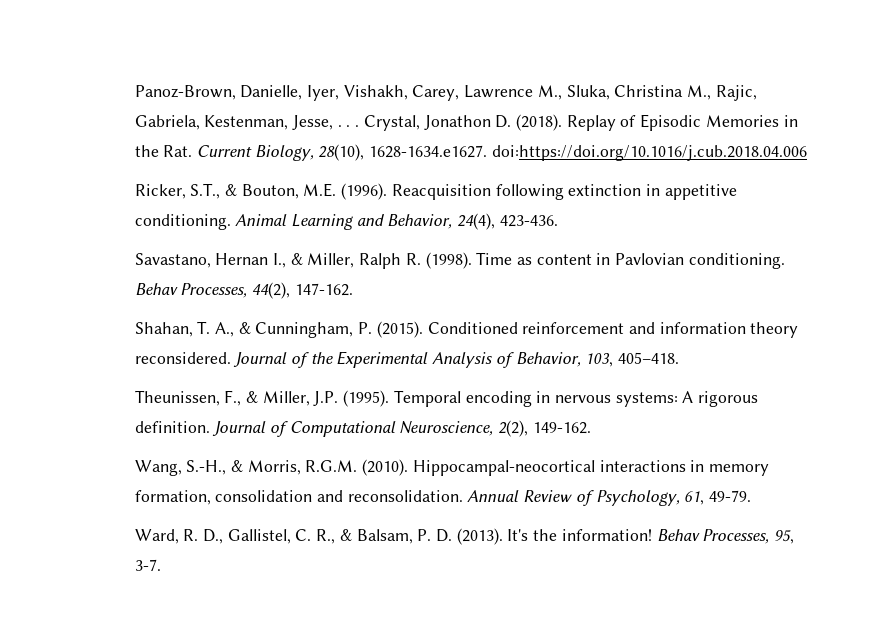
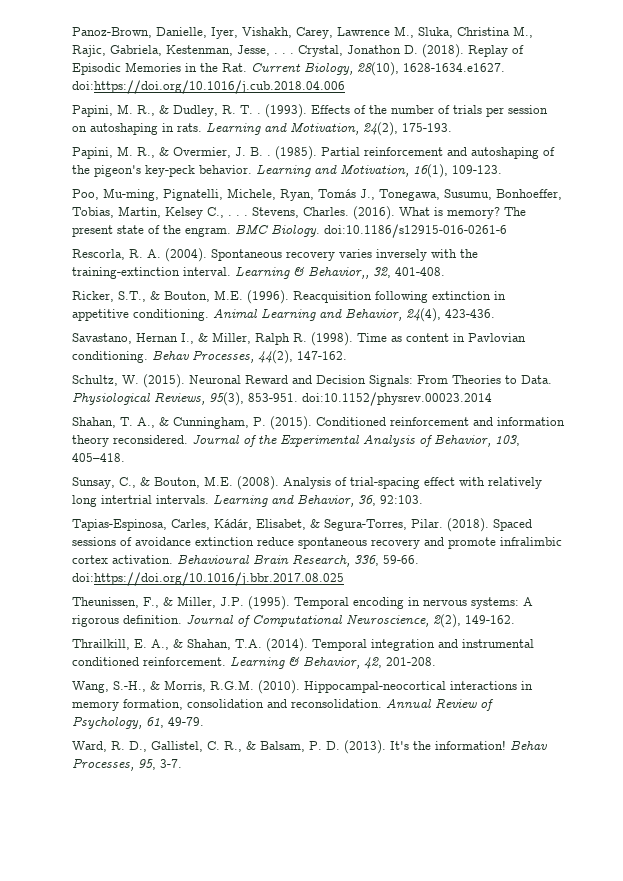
+ Papini, M. R., & Dudley, R. T. . (1993). Effects of the number of trials per session on autoshaping in rats. Learning and Motivation, 24(2), 175-193.
+ Papini, M. R., & Overmier, J. B. . (1985). Partial reinforcement and autoshaping of the pigeon's key-peck behavior. Learning and Motivation, 16(1), 109-123.
+ Poo, Mu-ming, Pignatelli, Michele, Ryan, Tomás J., Tonegawa, Susumu, Bonhoeffer, Tobias, Martin, Kelsey C., . . . Stevens, Charles. (2016). What is memory? The present state of the engram. BMC Biology. doi:10.1186/s12915-016-0261-6
+ Rescorla, R. A. (2004). Spontaneous recovery varies inversely with the training-extinction interval. Learning & Behavior,, 32, 401-408.
+ Schultz, W. (2015). Neuronal Reward and Decision Signals: From Theories to Data. Physiological Reviews, 95(3), 853-951. doi:10.1152/physrev.00023.2014
+ Sunsay, C., & Bouton, M.E. (2008). Analysis of trial-spacing effect with relatively long intertrial intervals. Learning and Behavior, 36, 92:103.
+ Tapias-Espinosa, Carles, Kádár, Elisabet, & Segura-Torres, Pilar. (2018). Spaced sessions of avoidance extinction reduce spontaneous recovery and promote infralimbic cortex activation. Behavioural Brain Research, 336, 59-66. doi:https://doi.org/10.1016/j.bbr.2017.08.025
+ Thrailkill, E. A., & Shahan, T.A. (2014). Temporal integration and instrumental conditioned reinforcement. Learning & Behavior, 42, 201-208.

